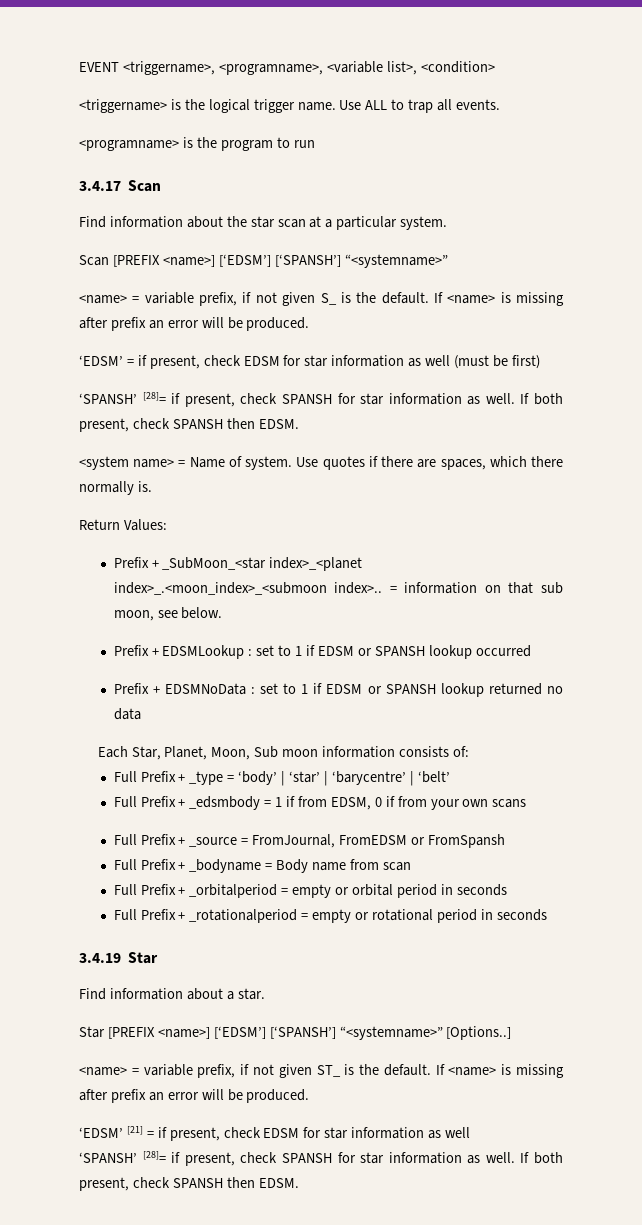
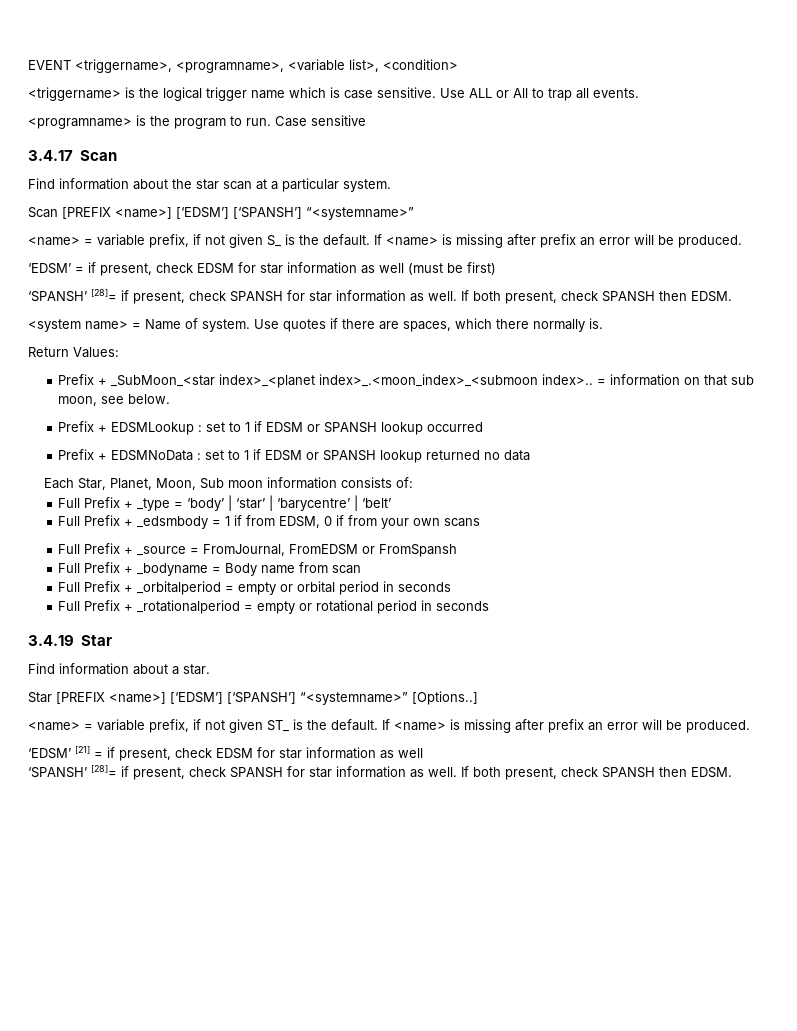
- <triggername> is the logical trigger name. Use ALL to trap all events.
+ <triggername> is the logical trigger name which is case sensitive. Use ALL or All to trap all events.
- <programname> is the program to run
+ <programname> is the program to run. Case sensitive

